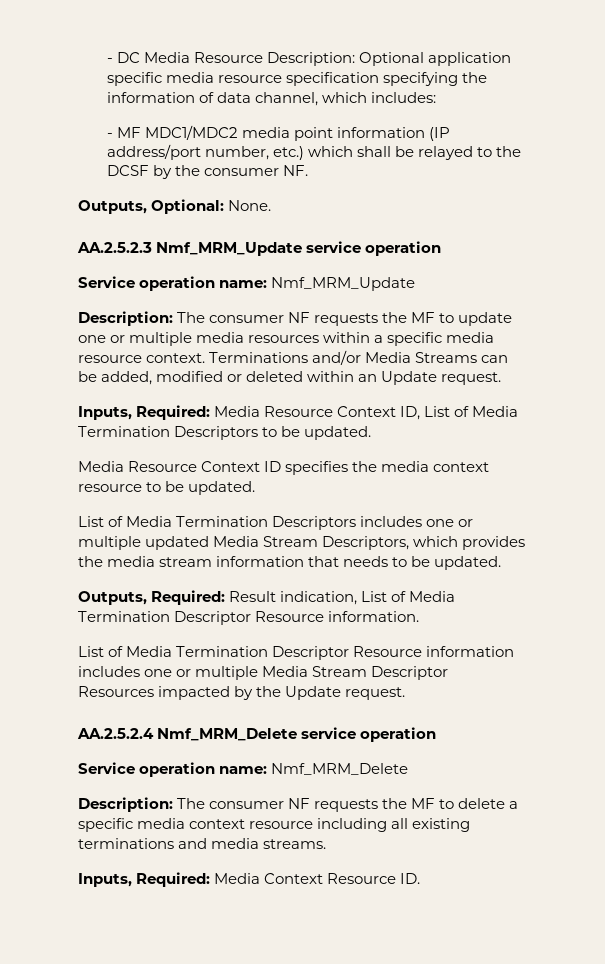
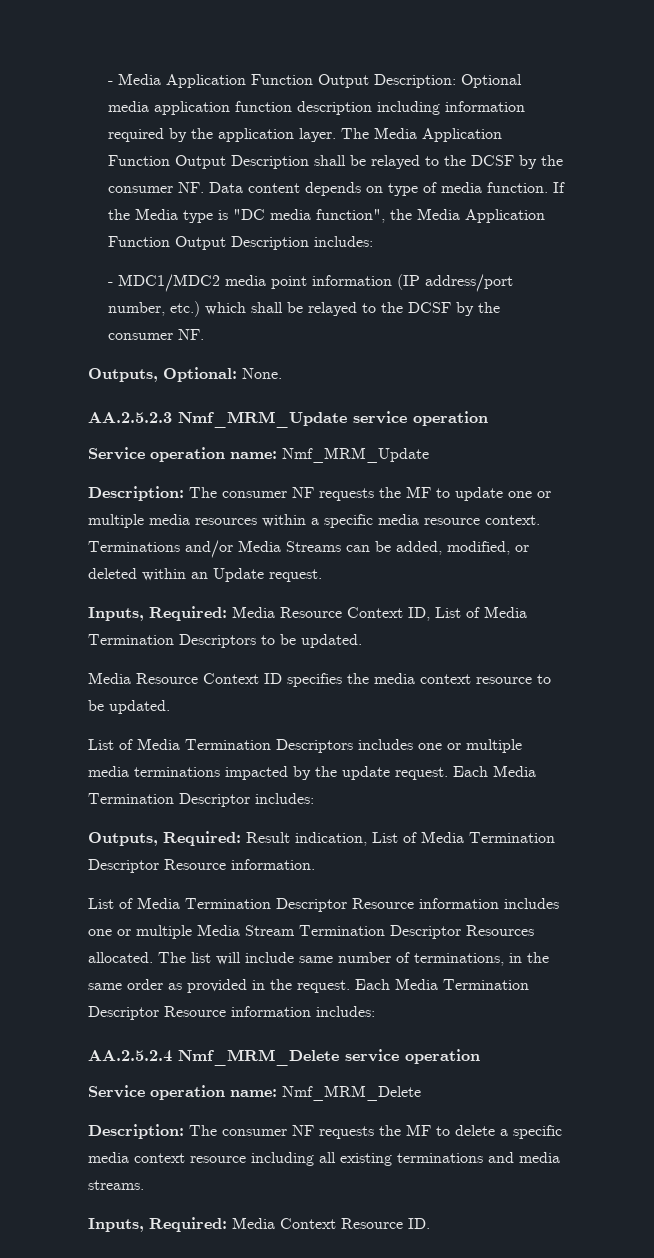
- - DC Media Resource Description: Optional application specific media resource specification specifying the information of data channel, which includes:
+ - Media Application Function Output Description: Optional media application function description including information required by the application layer. The Media Application Function Output Description shall be relayed to the DCSF by the consumer NF. Data content depends on type of media function. If the Media type is "DC media function", the Media Application Function Output Description includes:
- - MF MDC1/MDC2 media point information (IP address/port number, etc.) which shall be relayed to the DCSF by the consumer NF.
+ - MDC1/MDC2 media point information (IP address/port number, etc.) which shall be relayed to the DCSF by the consumer NF.
- Terminations and/or Media Streams can be added, modified or deleted within an Update request.
+ Terminations and/or Media Streams can be added, modified, or deleted within an Update request.
- List of Media Termination Descriptors includes one or multiple updated Media Stream Descriptors, which provides the media stream information that needs to be updated.
+ List of Media Termination Descriptors includes one or multiple media terminations impacted by the update request. Each Media Termination Descriptor includes:
- List of Media Termination Descriptor Resource information includes one or multiple Media Stream Descriptor Resources impacted by the Update request.
+ List of Media Termination Descriptor Resource information includes one or multiple Media Stream Termination Descriptor Resources allocated. The list will include same number of terminations, in the same order as provided in the request. Each Media Termination Descriptor Resource information includes:

